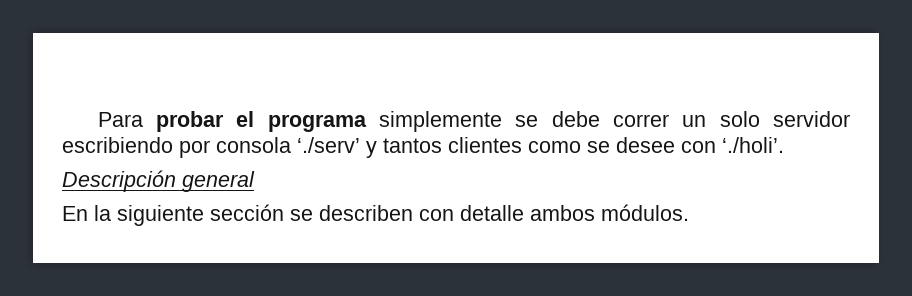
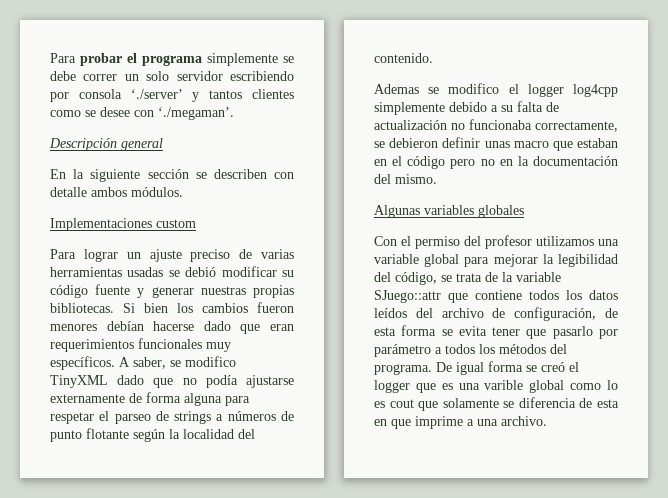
- Para probar el programa simplemente se debe correr un solo servidor escribiendo por consola ‘./serv’ y tantos clientes como se desee con ‘./holi’.
+ Para probar el programa simplemente se debe correr un solo servidor escribiendo por consola ‘./server’ y tantos clientes como se desee con ‘./megaman’.
+ Implementaciones custom
+ Para lograr un ajuste preciso de varias herramientas usadas se debió modificar su código fuente y generar nuestras propias bibliotecas. Si bien los cambios fueron menores debían hacerse dado que eran requerimientos funcionales muy específicos. A saber, se modifico TinyXML dado que no podía ajustarse externamente de forma alguna para respetar el parseo de strings a números de punto flotante según la localidad del contenido.
+ Ademas se modifico el logger log4cpp simplemente debido a su falta de actualización no funcionaba correctamente, se debieron definir unas macro que estaban en el código pero no en la documentación del mismo.
+ Algunas variables globales
+ Con el permiso del profesor utilizamos una variable global para mejorar la legibilidad del código, se trata de la variable SJuego::attr que contiene todos los datos leídos del archivo de configuración, de esta forma se evita tener que pasarlo por parámetro a todos los métodos del programa. De igual forma se creó el logger que es una varible global como lo es cout que solamente se diferencia de esta en que imprime a una archivo.

